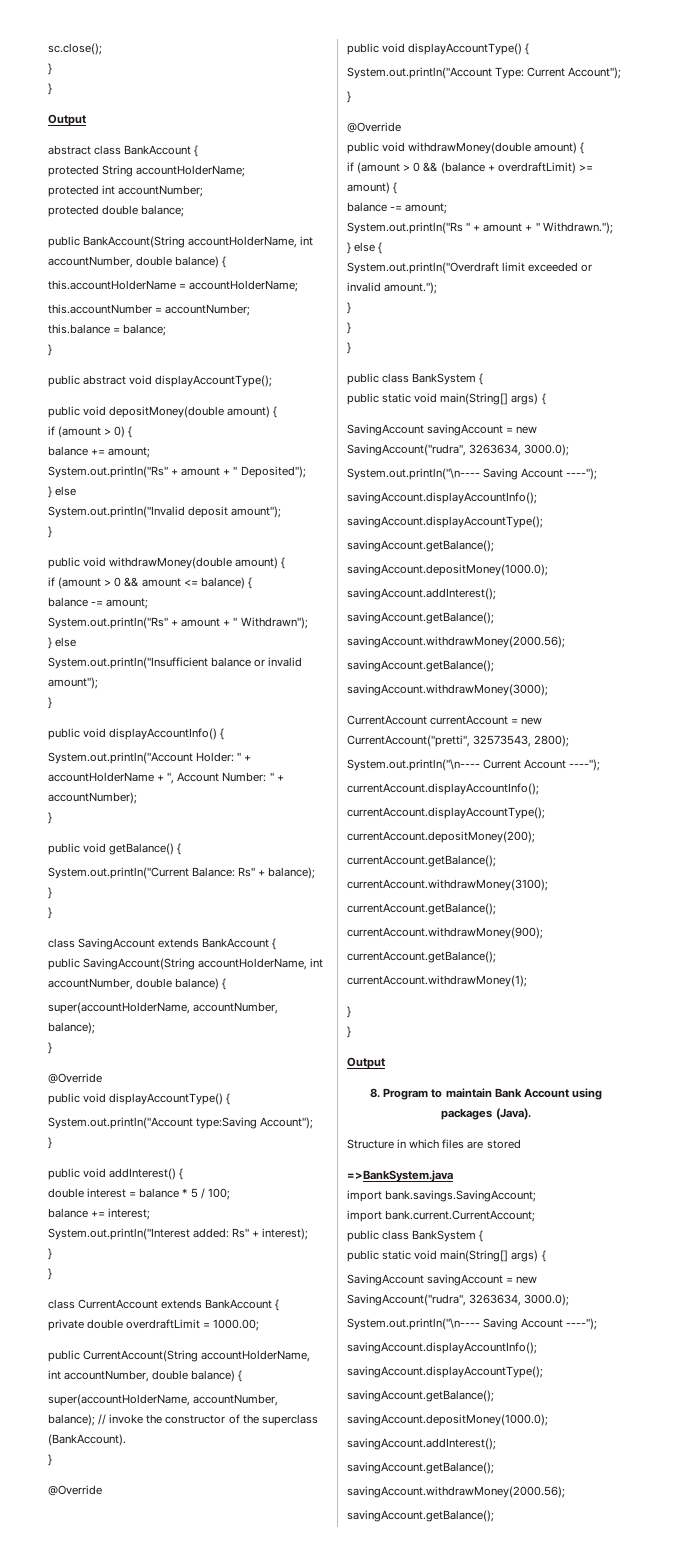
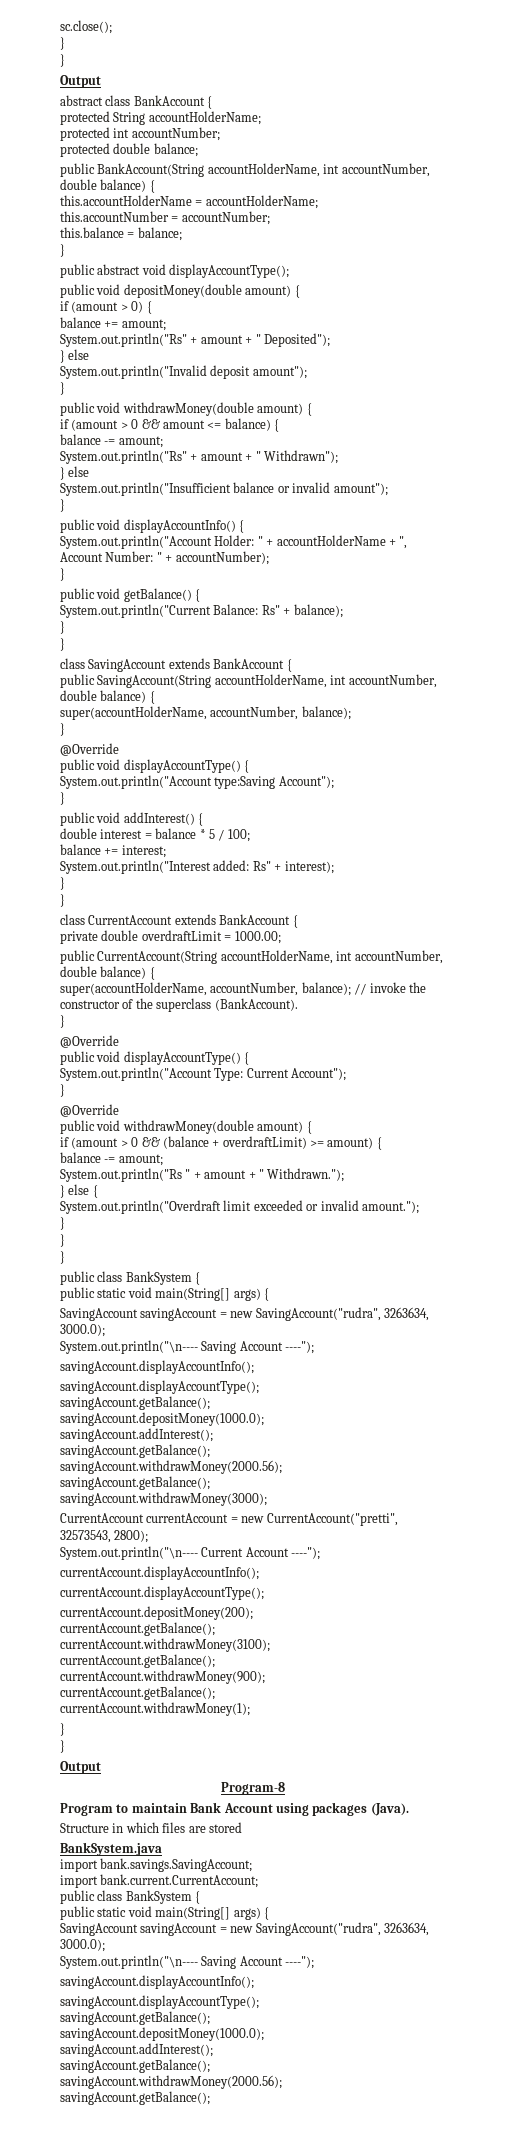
- 8. Program to maintain Bank Account using packages (Java).
+ Program-8
+ Program to maintain Bank Account using packages (Java).
- =>BankSystem.java
+ BankSystem.java

